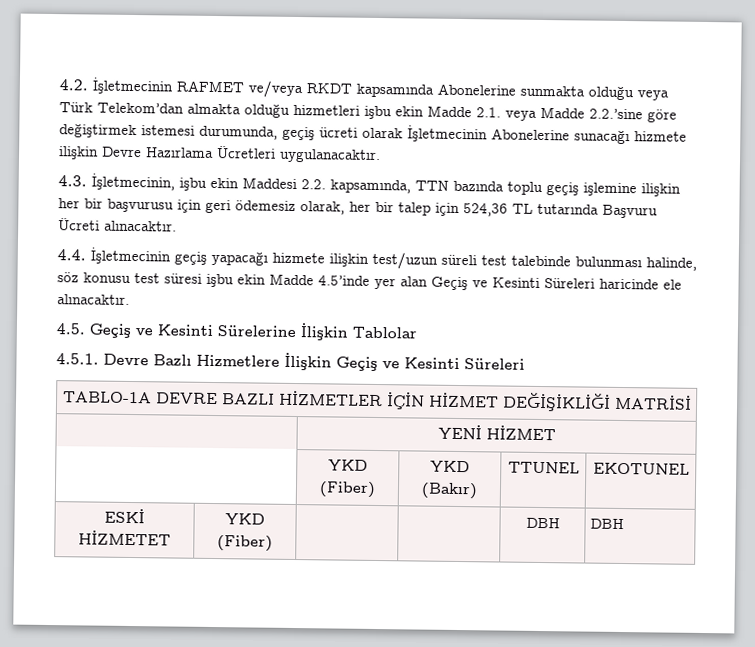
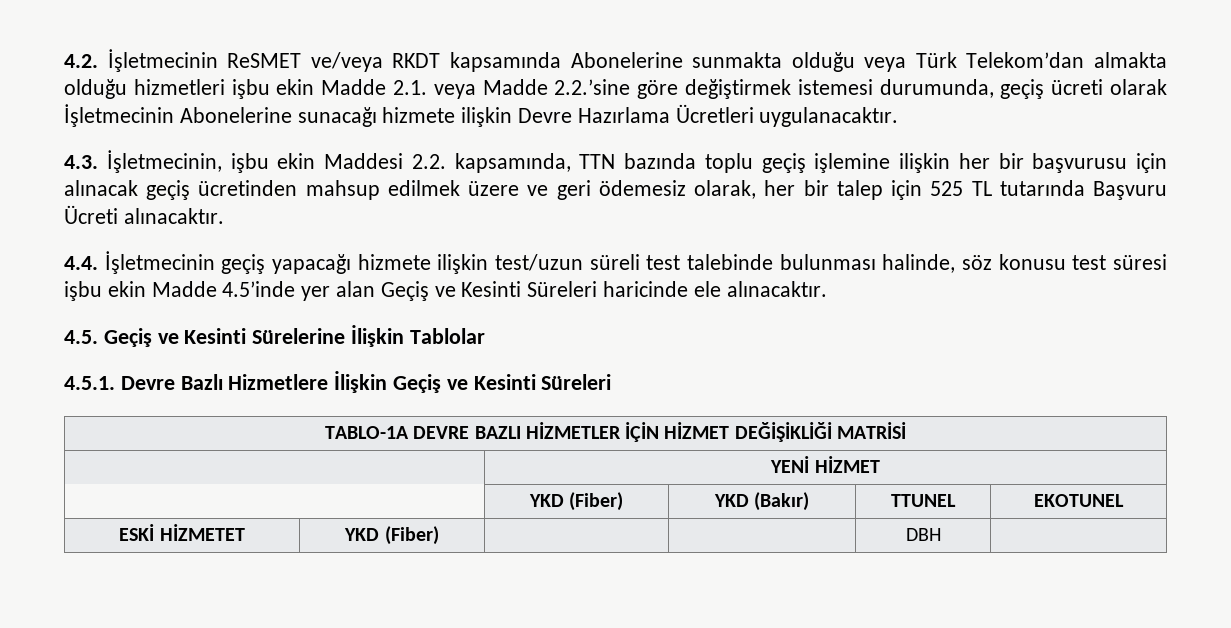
- 4.2. İşletmecinin RAFMET ve/veya RKDT kapsamında Abonelerine sunmakta olduğu veya Türk Telekom’dan almakta olduğu hizmetleri işbu ekin Madde 2.1. veya Madde 2.2.’sine göre değiştirmek istemesi durumunda, geçiş ücreti olarak İşletmecinin Abonelerine sunacağı hizmete ilişkin Devre Hazırlama Ücretleri uygulanacaktır.
+ 4.2. İşletmecinin ReSMET ve/veya RKDT kapsamında Abonelerine sunmakta olduğu veya Türk Telekom’dan almakta olduğu hizmetleri işbu ekin Madde 2.1. veya Madde 2.2.’sine göre değiştirmek istemesi durumunda, geçiş ücreti olarak İşletmecinin Abonelerine sunacağı hizmete ilişkin Devre Hazırlama Ücretleri uygulanacaktır.
- 4.3. İşletmecinin, işbu ekin Maddesi 2.2. kapsamında, TTN bazında toplu geçiş işlemine ilişkin her bir başvurusu için geri ödemesiz olarak, her bir talep için 524,36 TL tutarında Başvuru Ücreti alınacaktır.
+ 4.3. İşletmecinin, işbu ekin Maddesi 2.2. kapsamında, TTN bazında toplu geçiş işlemine ilişkin her bir başvurusu için alınacak geçiş ücretinden mahsup edilmek üzere ve geri ödemesiz olarak, her bir talep için 525 TL tutarında Başvuru Ücreti alınacaktır.
- ESKİ HİZMETET | YKD (Fiber) | | | DBH | DBH
+ ESKİ HİZMETET | YKD (Fiber) | | | DBH |

